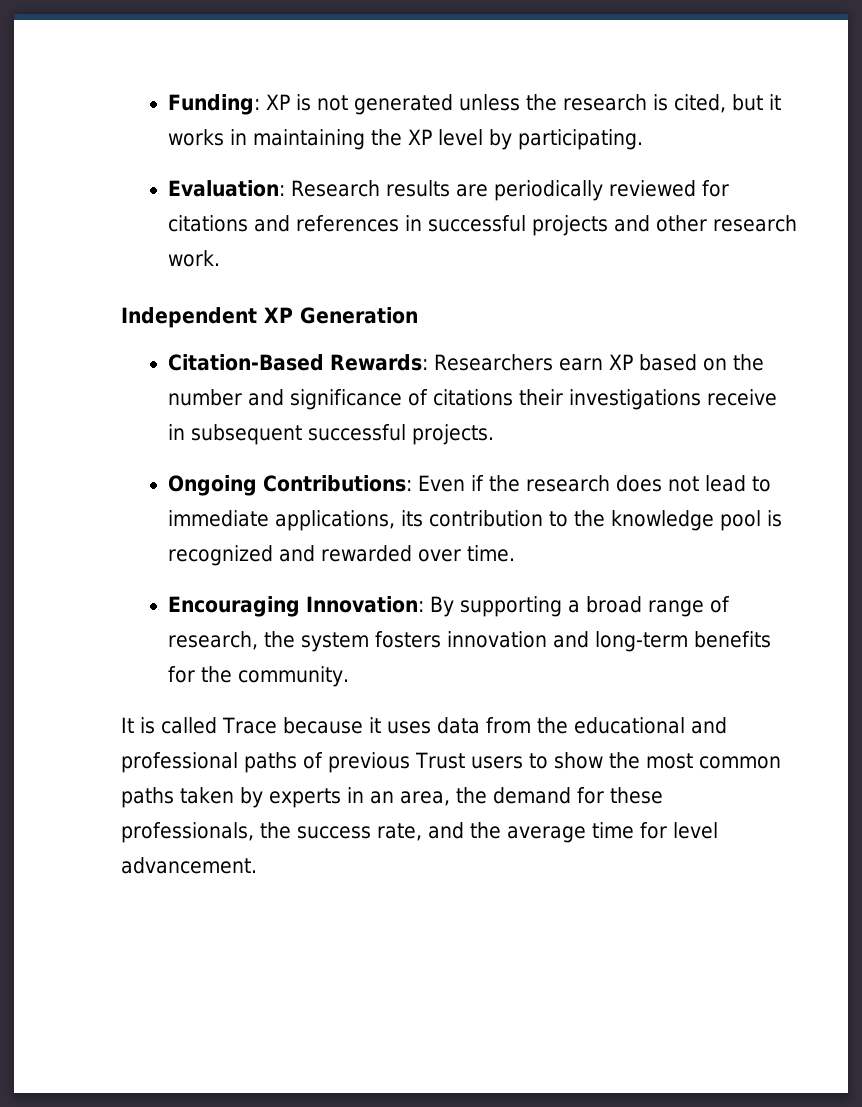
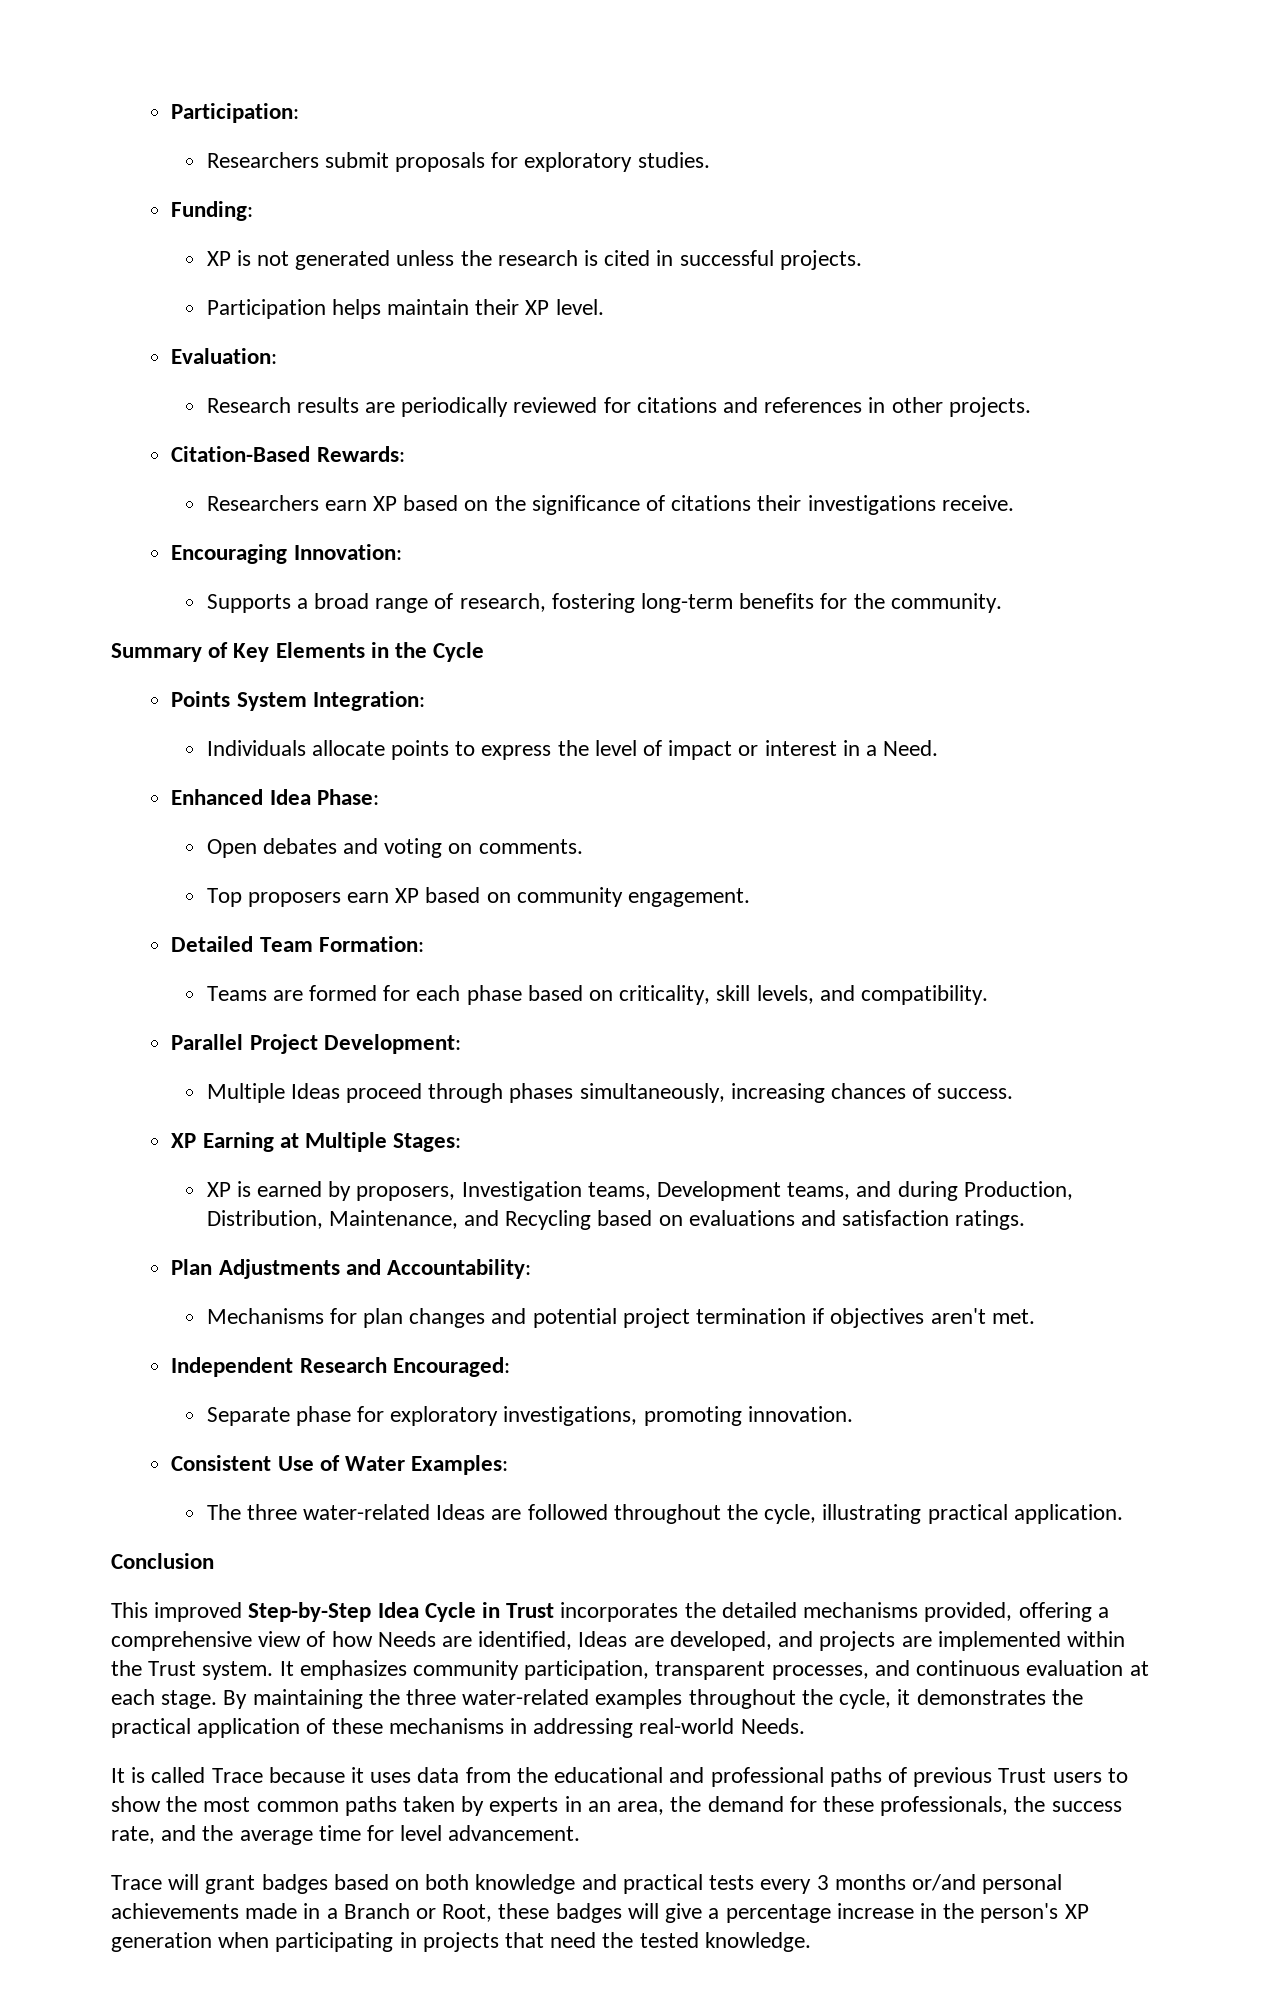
+ Participation:
+ Researchers submit proposals for exploratory studies.
- Funding: XP is not generated unless the research is cited, but it works in maintaining the XP level by participating.
+ Funding:
+ XP is not generated unless the research is cited in successful projects.
+ Participation helps maintain their XP level.
- Evaluation: Research results are periodically reviewed for citations and references in successful projects and other research work.
- Independent XP Generation
+ Evaluation:
+ Research results are periodically reviewed for citations and references in other projects.
- Citation-Based Rewards: Researchers earn XP based on the number and significance of citations their investigations receive in subsequent successful projects.
- Ongoing Contributions: Even if the research does not lead to immediate applications, its contribution to the knowledge pool is recognized and rewarded over time.
+ Citation-Based Rewards:
+ Researchers earn XP based on the significance of citations their investigations receive.
- Encouraging Innovation: By supporting a broad range of research, the system fosters innovation and long-term benefits for the community.
+ Encouraging Innovation:
+ Supports a broad range of research, fostering long-term benefits for the community.
+ Summary of Key Elements in the Cycle
+ Points System Integration:
+ Individuals allocate points to express the level of impact or interest in a Need.
+ Enhanced Idea Phase:
+ Open debates and voting on comments.
+ Top proposers earn XP based on community engagement.
+ Detailed Team Formation:
+ Teams are formed for each phase based on criticality, skill levels, and compatibility.
+ Parallel Project Development:
+ Multiple Ideas proceed through phases simultaneously, increasing chances of success.
+ XP Earning at Multiple Stages:
+ XP is earned by proposers, Investigation teams, Development teams, and during Production, Distribution, Maintenance, and Recycling based on evaluations and satisfaction ratings.
+ Plan Adjustments and Accountability:
+ Mechanisms for plan changes and potential project termination if objectives aren't met.
+ Independent Research Encouraged:
+ Separate phase for exploratory investigations, promoting innovation.
+ Consistent Use of Water Examples:
+ The three water-related Ideas are followed throughout the cycle, illustrating practical application.
+ Conclusion
+ This improved Step-by-Step Idea Cycle in Trust incorporates the detailed mechanisms provided, offering a comprehensive view of how Needs are identified, Ideas are developed, and projects are implemented within the Trust system. It emphasizes community participation, transparent processes, and continuous evaluation at each stage. By maintaining the three water-related examples throughout the cycle, it demonstrates the practical application of these mechanisms in addressing real-world Needs.
+ Trace will grant badges based on both knowledge and practical tests every 3 months or/and personal achievements made in a Branch or Root, these badges will give a percentage increase in the person's XP generation when participating in projects that need the tested knowledge.

